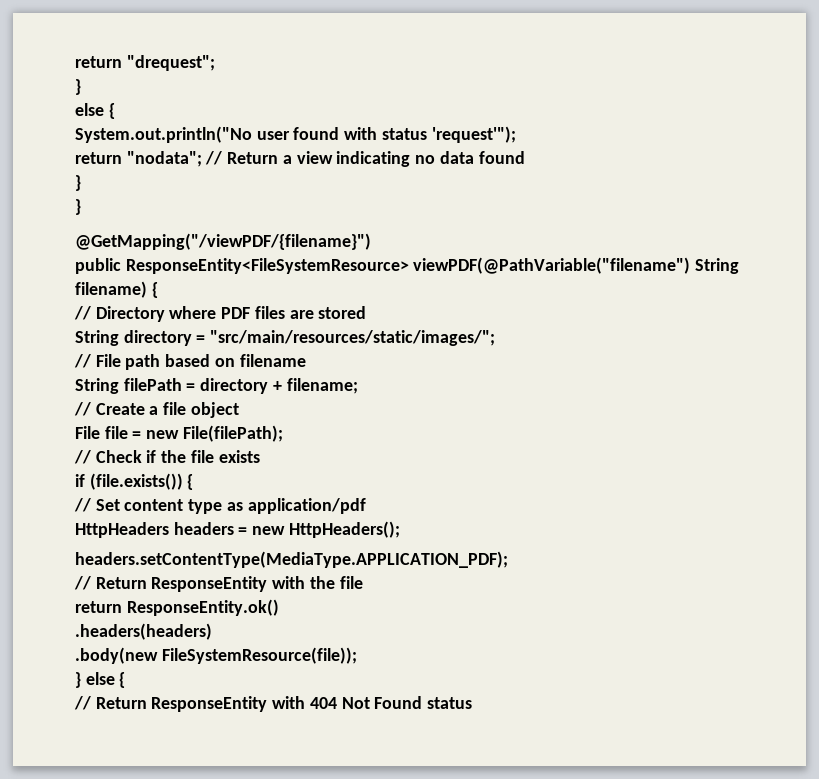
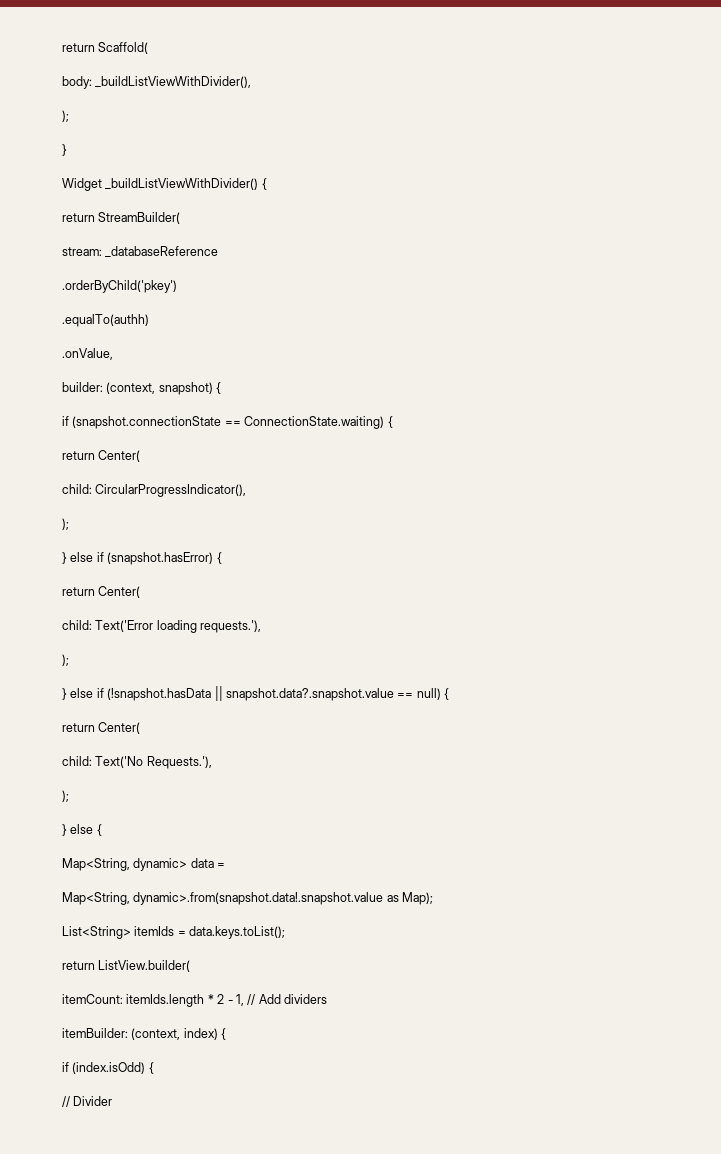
- return "drequest";
+ return Scaffold(
+ body: _buildListViewWithDivider(),
+ );
  }
- else {
- System.out.println("No user found with status 'request'");
- return "nodata"; // Return a view indicating no data found
- }
- }
- @GetMapping("/viewPDF/{filename}")
- public ResponseEntity<FileSystemResource> viewPDF(@PathVariable("filename") String filename) {
- // Directory where PDF files are stored
- String directory = "src/main/resources/static/images/";
- // File path based on filename
- String filePath = directory + filename;
- // Create a file object
- File file = new File(filePath);
- // Check if the file exists
- if (file.exists()) {
- // Set content type as application/pdf
- HttpHeaders headers = new HttpHeaders();
- headers.setContentType(MediaType.APPLICATION_PDF);
- // Return ResponseEntity with the file
- return ResponseEntity.ok()
- .headers(headers)
- .body(new FileSystemResource(file));
+ Widget _buildListViewWithDivider() {
+ return StreamBuilder(
+ stream: _databaseReference
+ .orderByChild('pkey')
+ .equalTo(authh)
+ .onValue,
+ builder: (context, snapshot) {
+ if (snapshot.connectionState == ConnectionState.waiting) {
+ return Center(
+ child: CircularProgressIndicator(),
+ );
+ } else if (snapshot.hasError) {
+ return Center(
+ child: Text('Error loading requests.'),
+ );
+ } else if (!snapshot.hasData || snapshot.data?.snapshot.value == null) {
+ return Center(
+ child: Text('No Requests.'),
+ );
  } else {
- // Return ResponseEntity with 404 Not Found status
+ Map<String, dynamic> data =
+ Map<String, dynamic>.from(snapshot.data!.snapshot.value as Map);
+ List<String> itemIds = data.keys.toList();
+ return ListView.builder(
+ itemCount: itemIds.length * 2 - 1, // Add dividers
+ itemBuilder: (context, index) {
+ if (index.isOdd) {
+ // Divider

